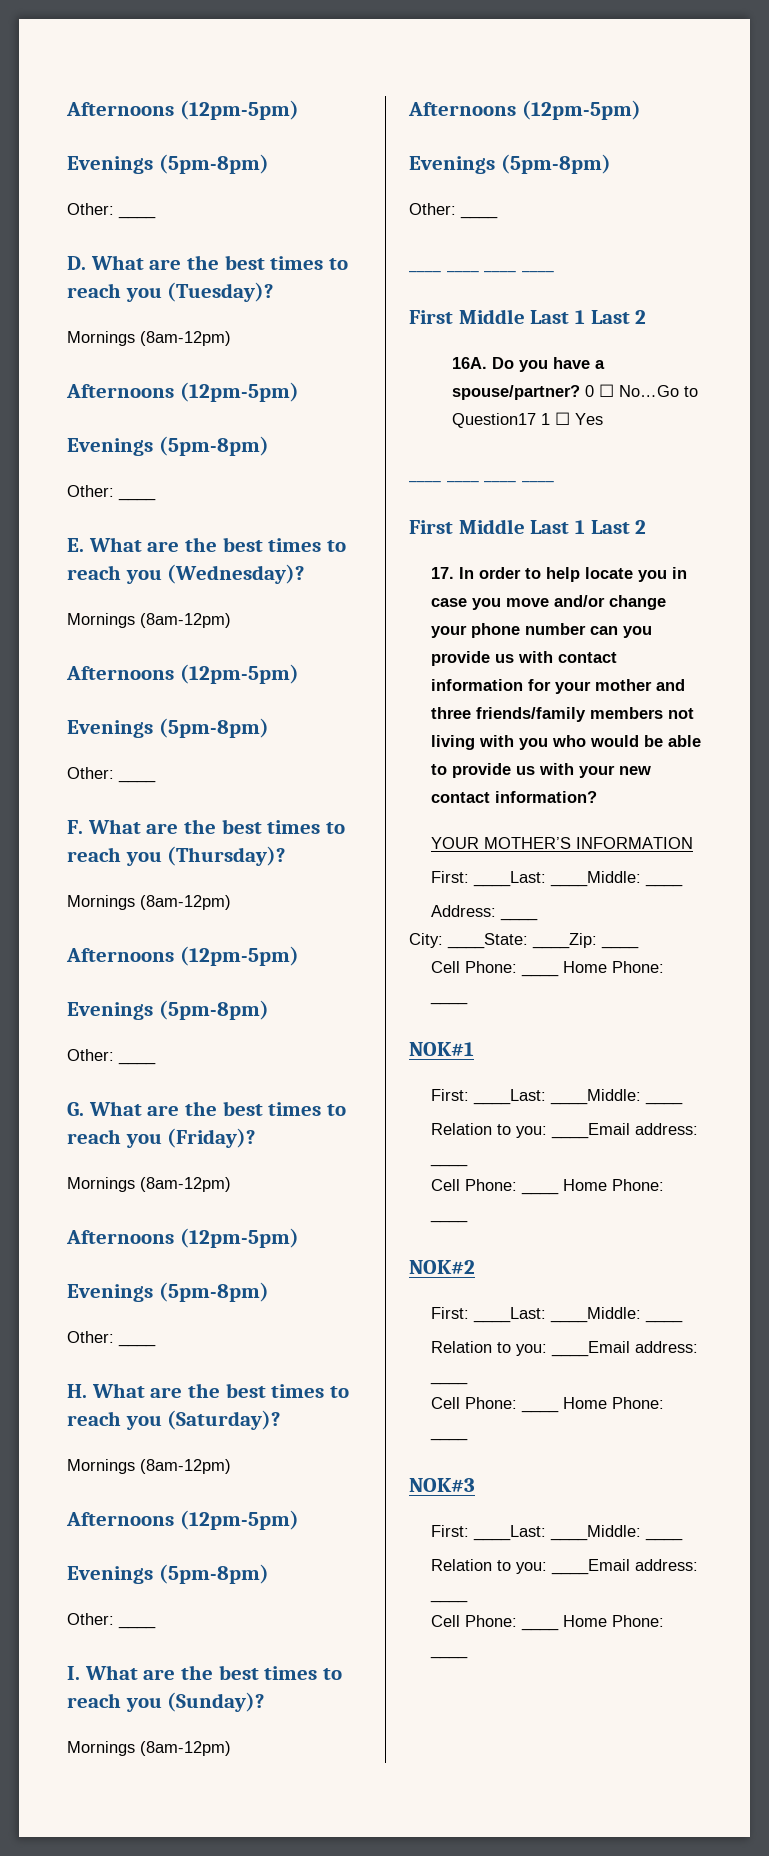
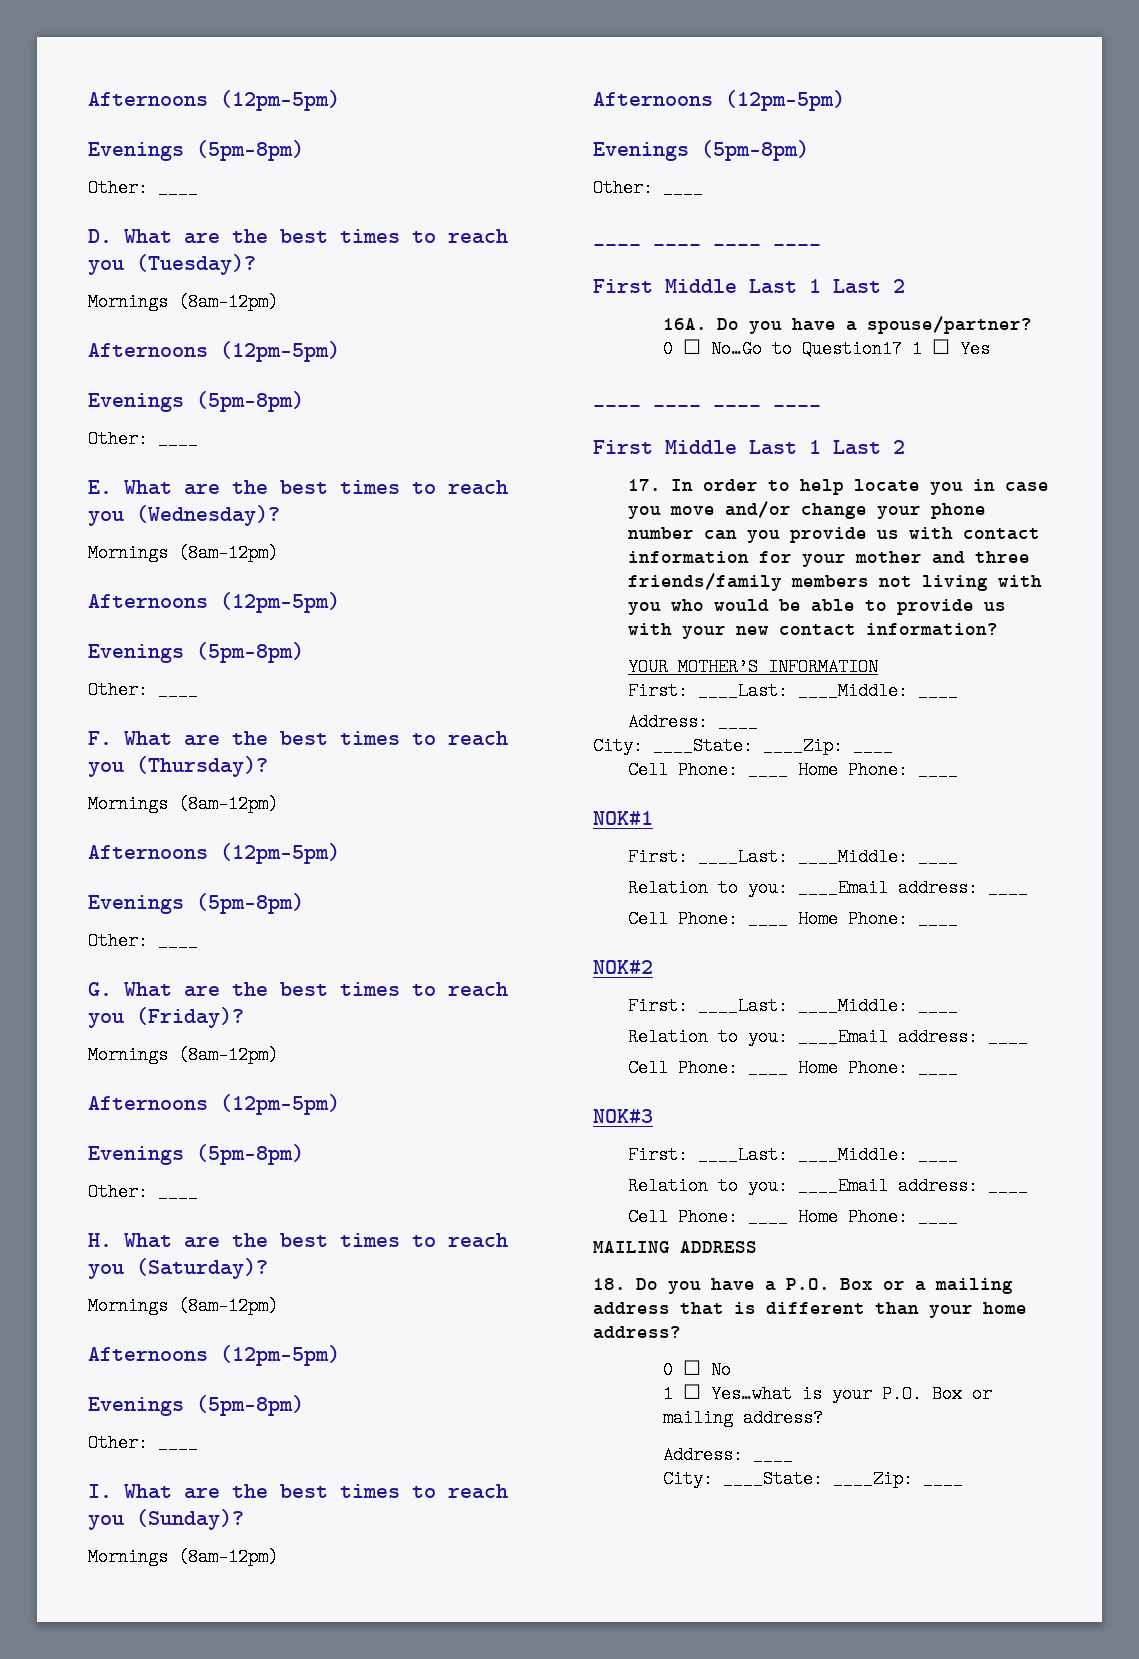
+ MAILING ADDRESS
+ 18. Do you have a P.O. Box or a mailing address that is different than your home address?
+ 0 ☐ No
+ 1 ☐ Yes…what is your P.O. Box or mailing address?
+ Address: ____
+ City: ____State: ____Zip: ____

